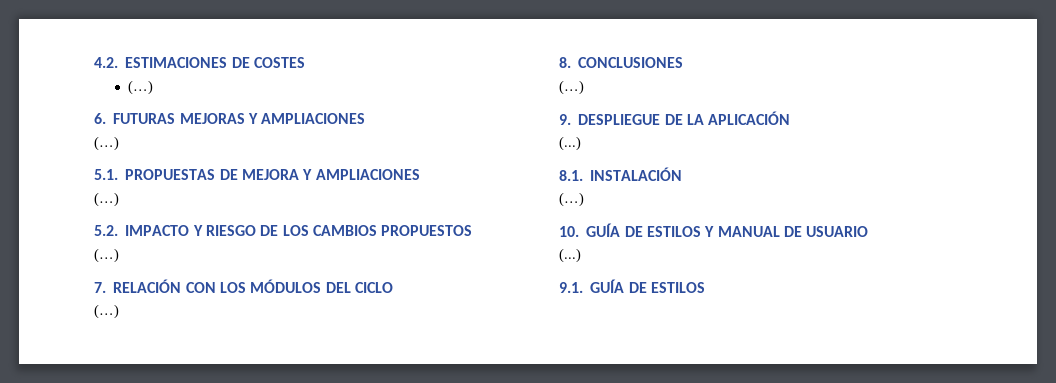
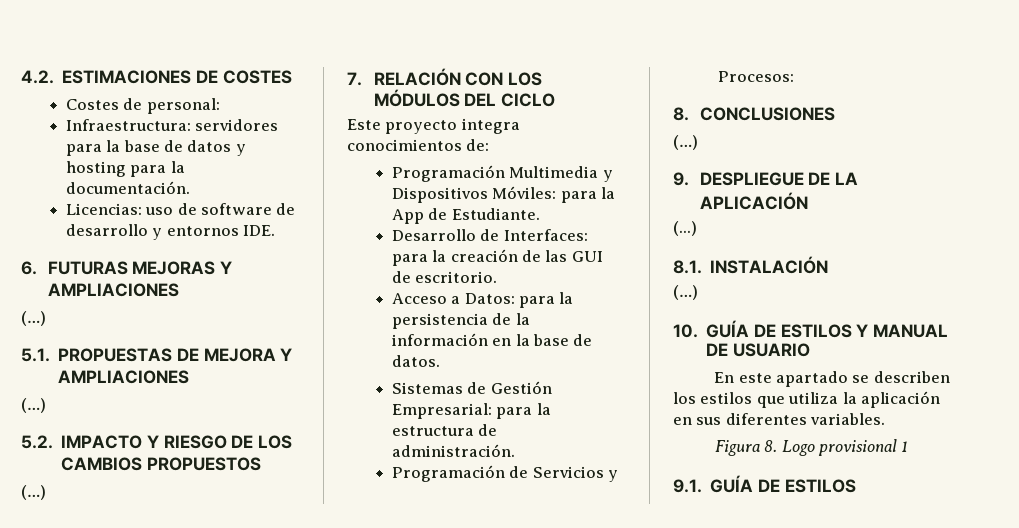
  4.2. ESTIMACIONES DE COSTES
- (…)
+ Costes de personal:
+ Infraestructura: servidores para la base de datos y hosting para la documentación.
+ Licencias: uso de software de desarrollo y entornos IDE.
  7. RELACIÓN CON LOS MÓDULOS DEL CICLO
- (…)
+ Este proyecto integra conocimientos de:
+ Programación Multimedia y Dispositivos Móviles: para la App de Estudiante.
+ Desarrollo de Interfaces: para la creación de las GUI de escritorio.
+ Acceso a Datos: para la persistencia de la información en la base de datos.
+ Sistemas de Gestión Empresarial: para la estructura de administración.
+ Programación de Servicios y Procesos:
  10. GUÍA DE ESTILOS Y MANUAL DE USUARIO
- (...)
+ En este apartado se describen los estilos que utiliza la aplicación en sus diferentes variables.
+ Figura 8. Logo provisional 1

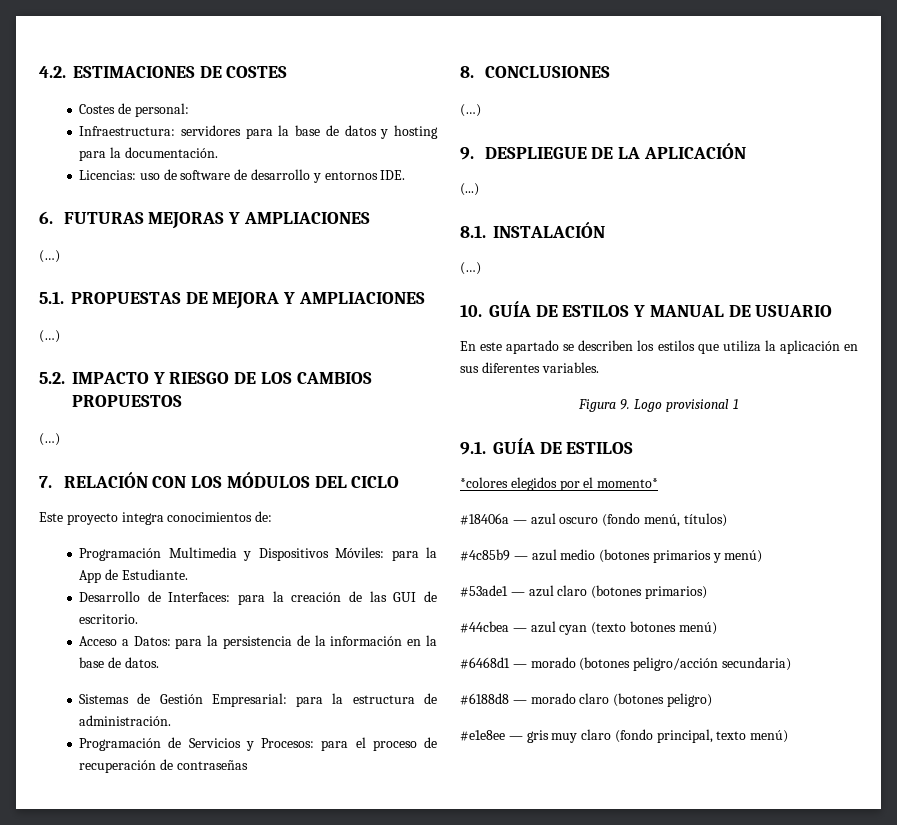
- Programación de Servicios y Procesos:
+ Programación de Servicios y Procesos: para el proceso de recuperación de contraseñas
- Figura 8. Logo provisional 1
+ Figura 9. Logo provisional 1
+ *colores elegidos por el momento*
+ #18406a — azul oscuro (fondo menú, títulos)
+ #4c85b9 — azul medio (botones primarios y menú)
+ #53ade1 — azul claro (botones primarios)
+ #44cbea — azul cyan (texto botones menú)
+ #6468d1 — morado (botones peligro/acción secundaria)
+ #6188d8 — morado claro (botones peligro)
+ #e1e8ee — gris muy claro (fondo principal, texto menú)

